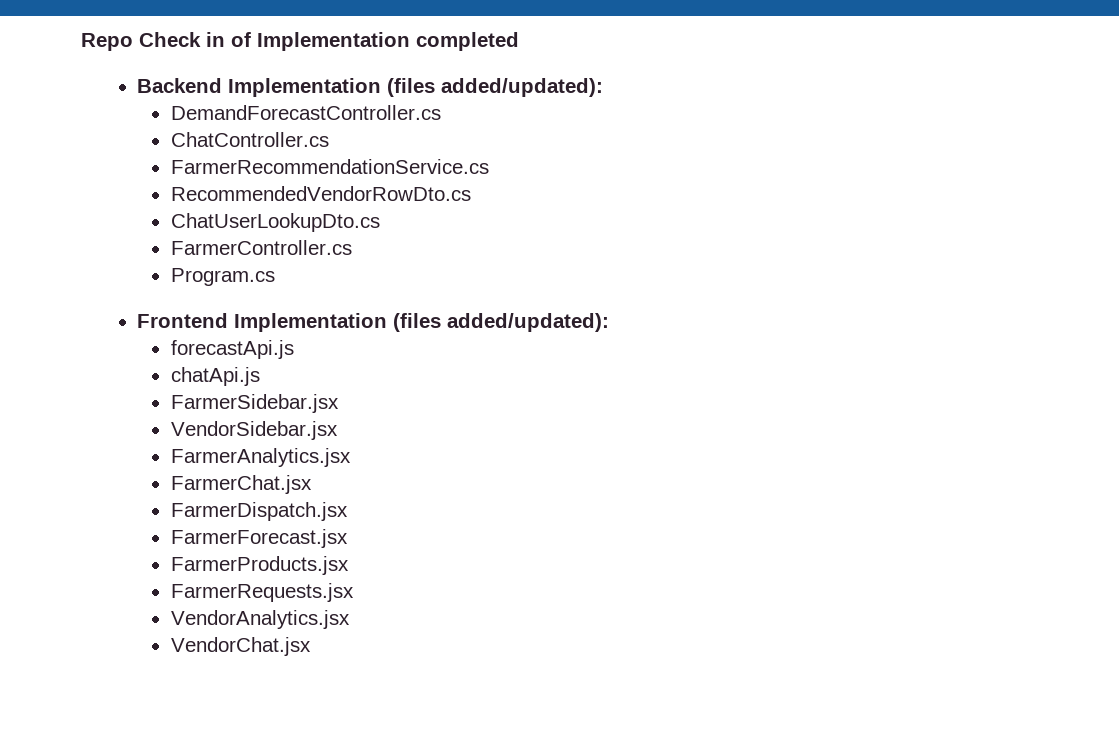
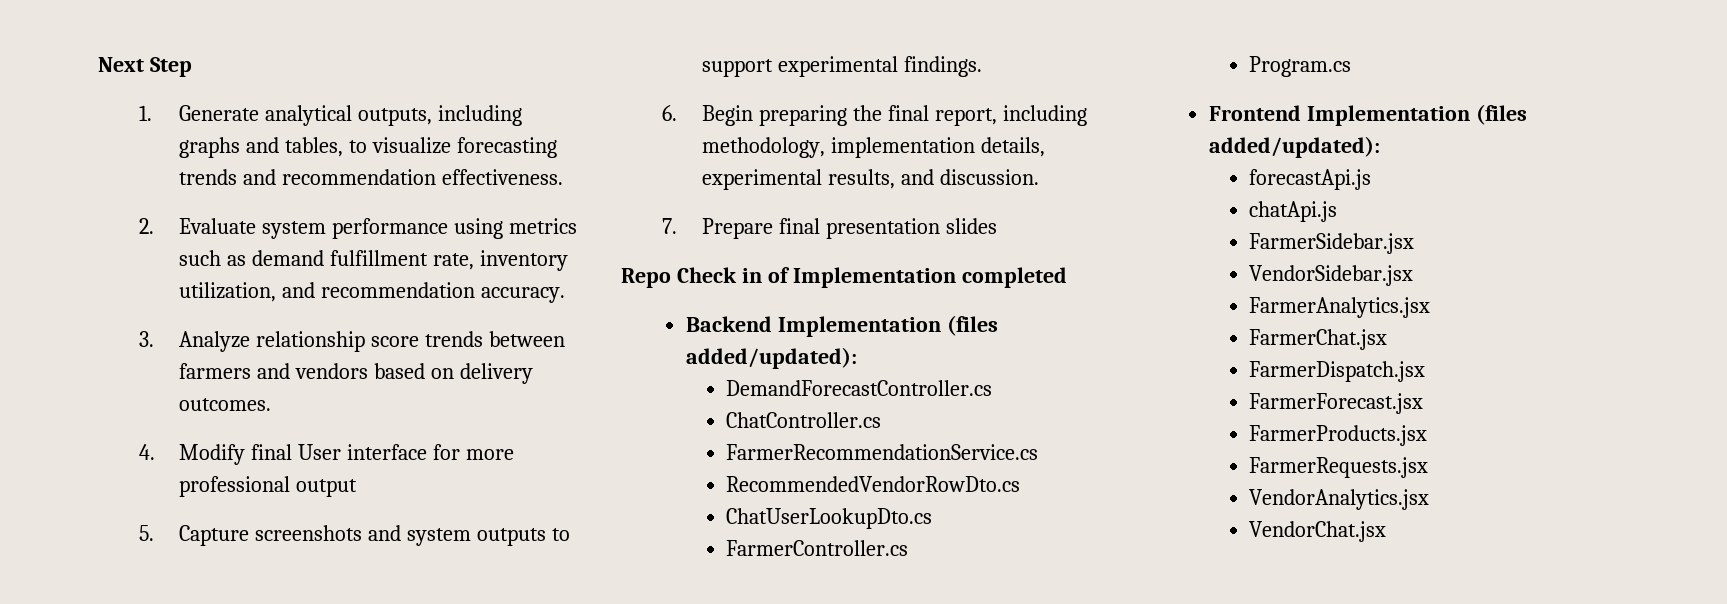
+ Next Step
+ 1. Generate analytical outputs, including graphs and tables, to visualize forecasting trends and recommendation effectiveness.
+ 2. Evaluate system performance using metrics such as demand fulfillment rate, inventory utilization, and recommendation accuracy.
+ 3. Analyze relationship score trends between farmers and vendors based on delivery outcomes.
+ 4. Modify final User interface for more professional output
+ 5. Capture screenshots and system outputs to support experimental findings.
+ 6. Begin preparing the final report, including methodology, implementation details, experimental results, and discussion.
+ 7. Prepare final presentation slides

